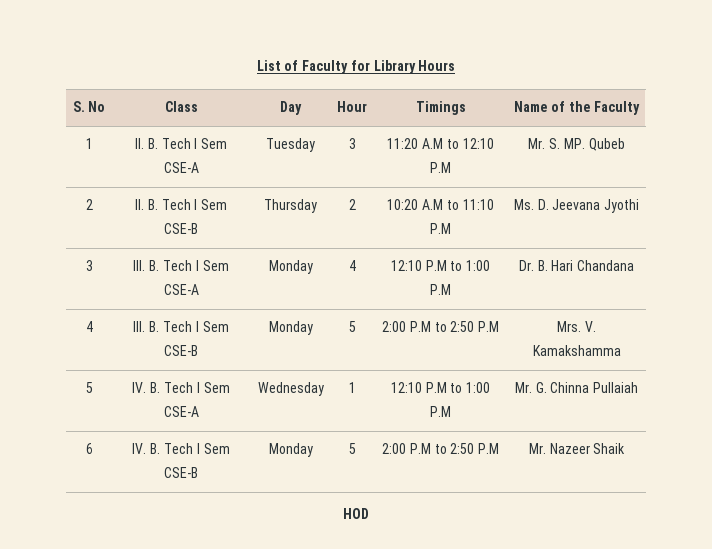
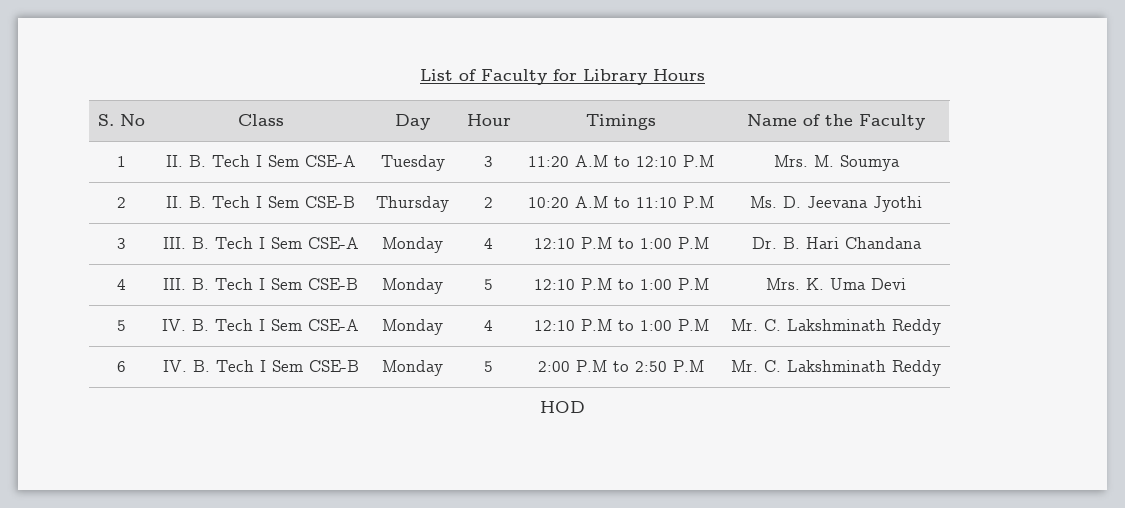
- 1 | II. B. Tech I Sem CSE-A | Tuesday | 3 | 11:20 A.M to 12:10 P.M | Mr. S. MP. Qubeb
+ 1 | II. B. Tech I Sem CSE-A | Tuesday | 3 | 11:20 A.M to 12:10 P.M | Mrs. M. Soumya
- 4 | III. B. Tech I Sem CSE-B | Monday | 5 | 2:00 P.M to 2:50 P.M | Mrs. V. Kamakshamma
+ 4 | III. B. Tech I Sem CSE-B | Monday | 5 | 12:10 P.M to 1:00 P.M | Mrs. K. Uma Devi
- 5 | IV. B. Tech I Sem CSE-A | Wednesday | 1 | 12:10 P.M to 1:00 P.M | Mr. G. Chinna Pullaiah
+ 5 | IV. B. Tech I Sem CSE-A | Monday | 4 | 12:10 P.M to 1:00 P.M | Mr. C. Lakshminath Reddy
- 6 | IV. B. Tech I Sem CSE-B | Monday | 5 | 2:00 P.M to 2:50 P.M | Mr. Nazeer Shaik
+ 6 | IV. B. Tech I Sem CSE-B | Monday | 5 | 2:00 P.M to 2:50 P.M | Mr. C. Lakshminath Reddy

